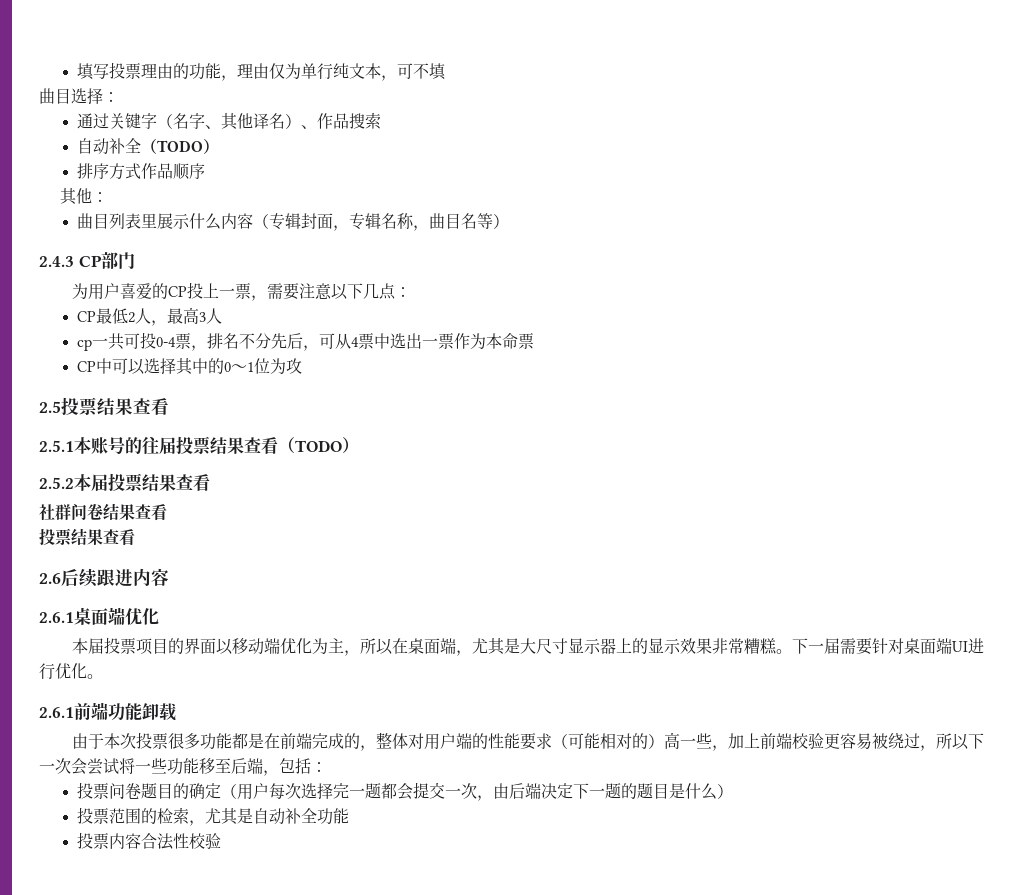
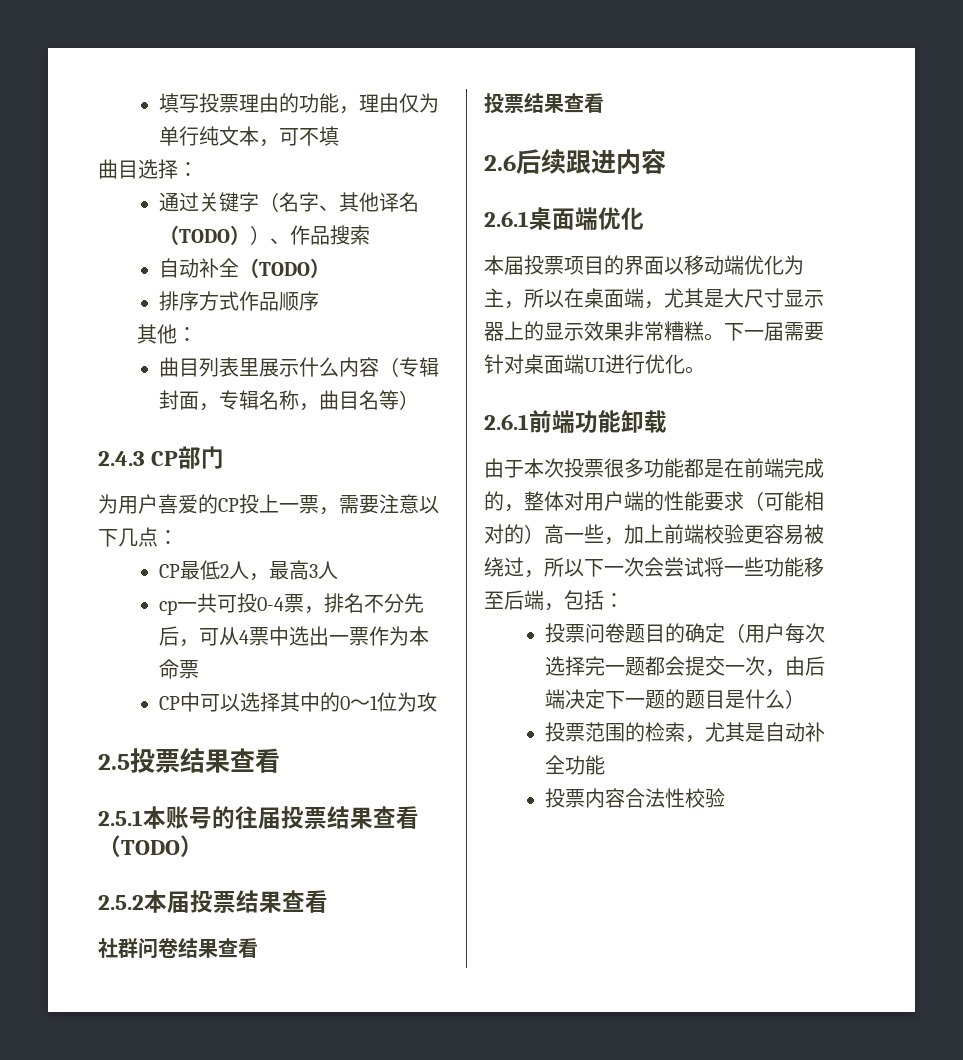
- 通过关键字（名字、其他译名）、作品搜索
+ 通过关键字（名字、其他译名（TODO））、作品搜索

